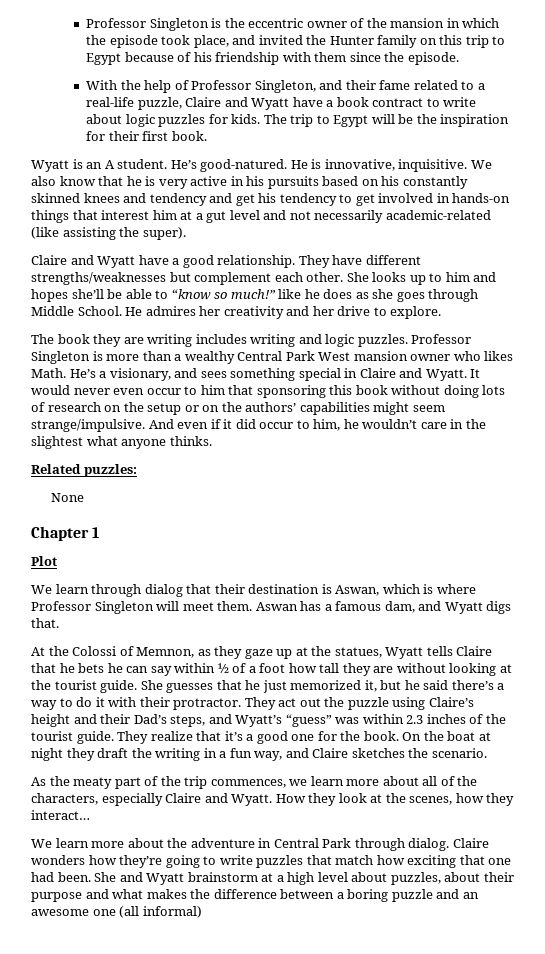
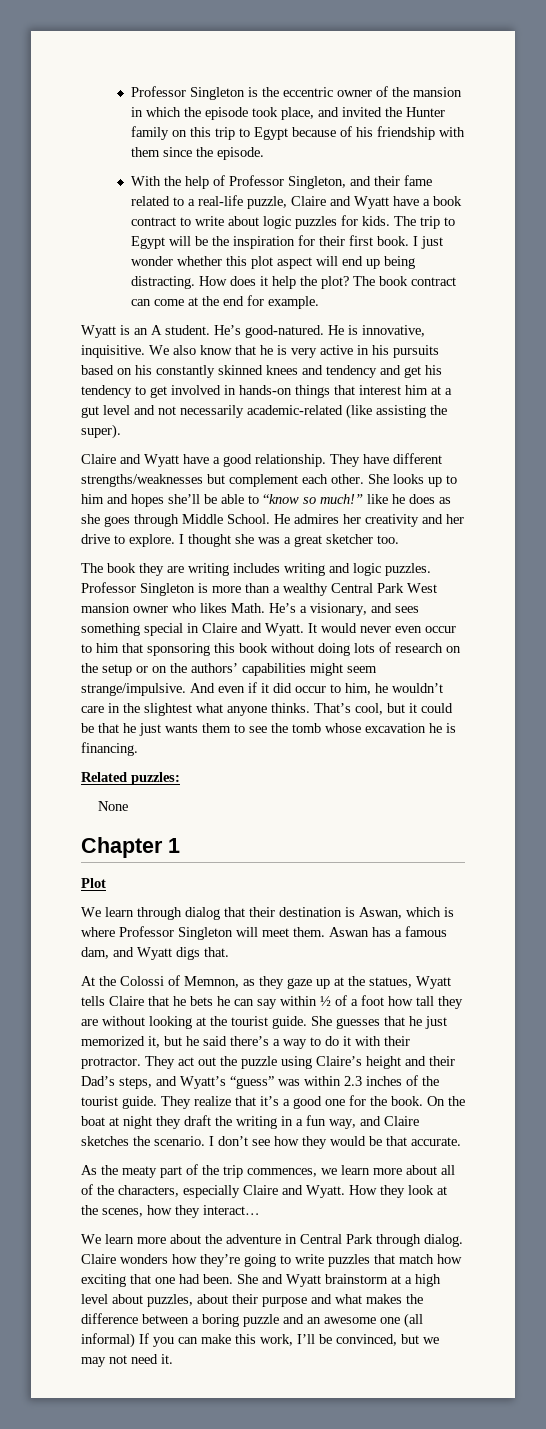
+ I just wonder whether this plot aspect will end up being distracting. How does it help the plot? The book contract can come at the end for example.
+ I thought she was a great sketcher too.
+ That’s cool, but it could be that he just wants them to see the tomb whose excavation he is financing.
+ I don’t see how they would be that accurate.
- She and Wyatt brainstorm at a high level about puzzles, about their purpose and what makes the difference between a boring puzzle and an awesome one (all informal)
+ She and Wyatt brainstorm at a high level about puzzles, about their purpose and what makes the difference between a boring puzzle and an awesome one (all informal) If you can make this work, I’ll be convinced, but we may not need it.

